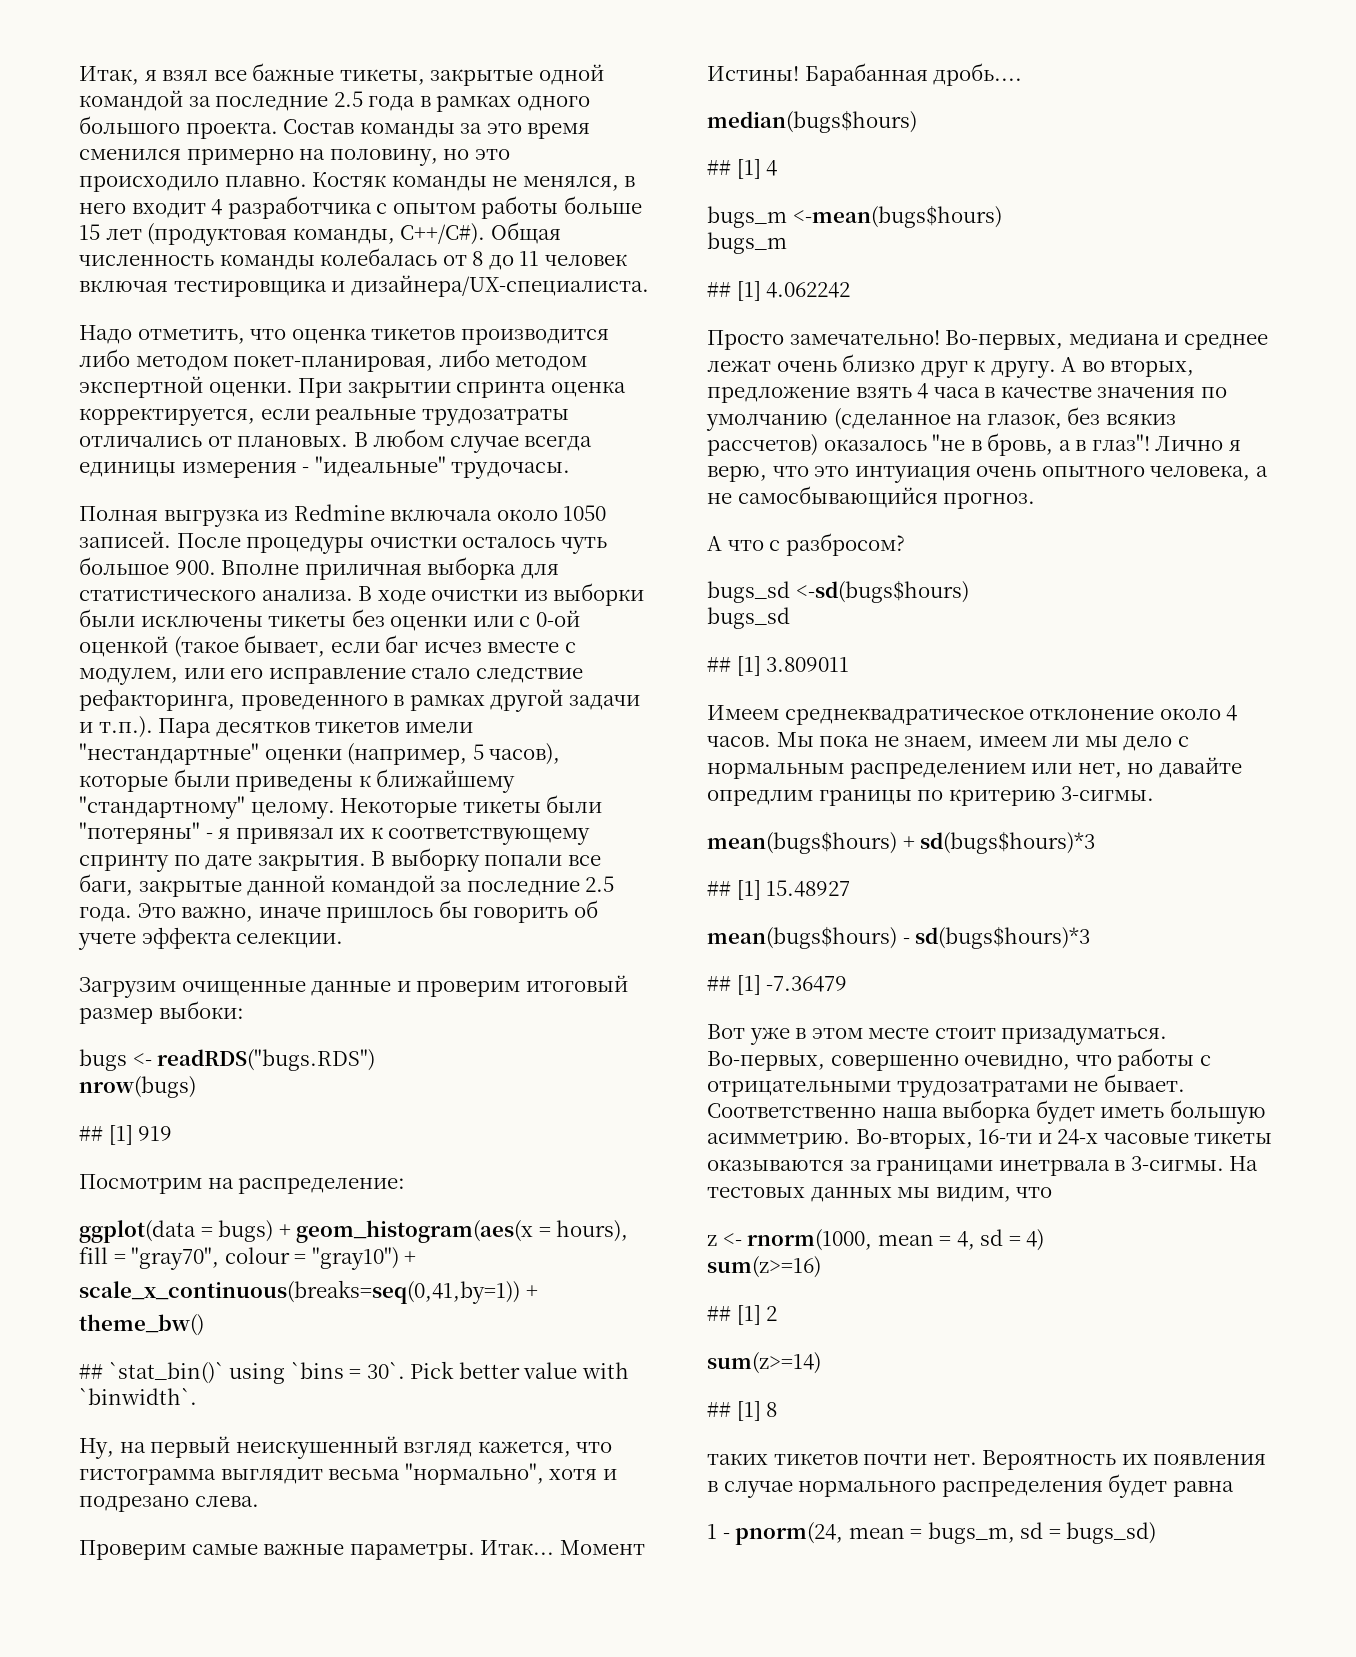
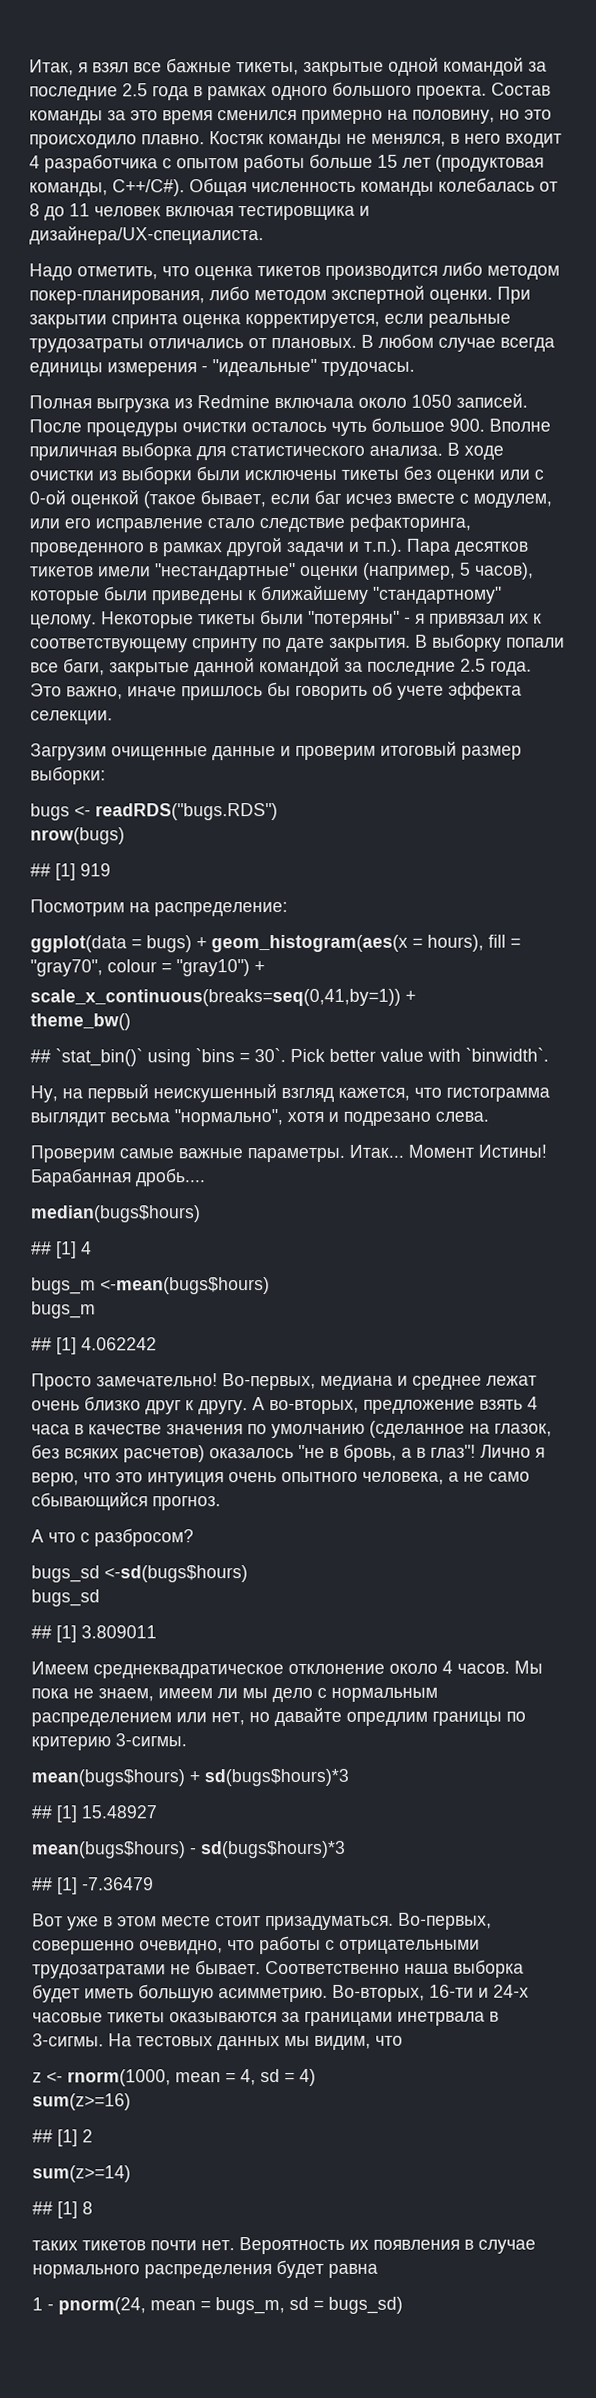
- Надо отметить, что оценка тикетов производится либо методом покет-планировая, либо методом экспертной оценки.
+ Надо отметить, что оценка тикетов производится либо методом покер-планирования, либо методом экспертной оценки.
- Загрузим очищенные данные и проверим итоговый размер выбоки:
+ Загрузим очищенные данные и проверим итоговый размер выборки:
- А во вторых, предложение взять 4 часа в качестве значения по умолчанию (сделанное на глазок, без всякиз рассчетов) оказалось "не в бровь, а в глаз"!
+ А во-вторых, предложение взять 4 часа в качестве значения по умолчанию (сделанное на глазок, без всяких расчетов) оказалось "не в бровь, а в глаз"!
- Лично я верю, что это интуиация очень опытного человека, а не самосбывающийся прогноз.
+ Лично я верю, что это интуиция очень опытного человека, а не само сбывающийся прогноз.

